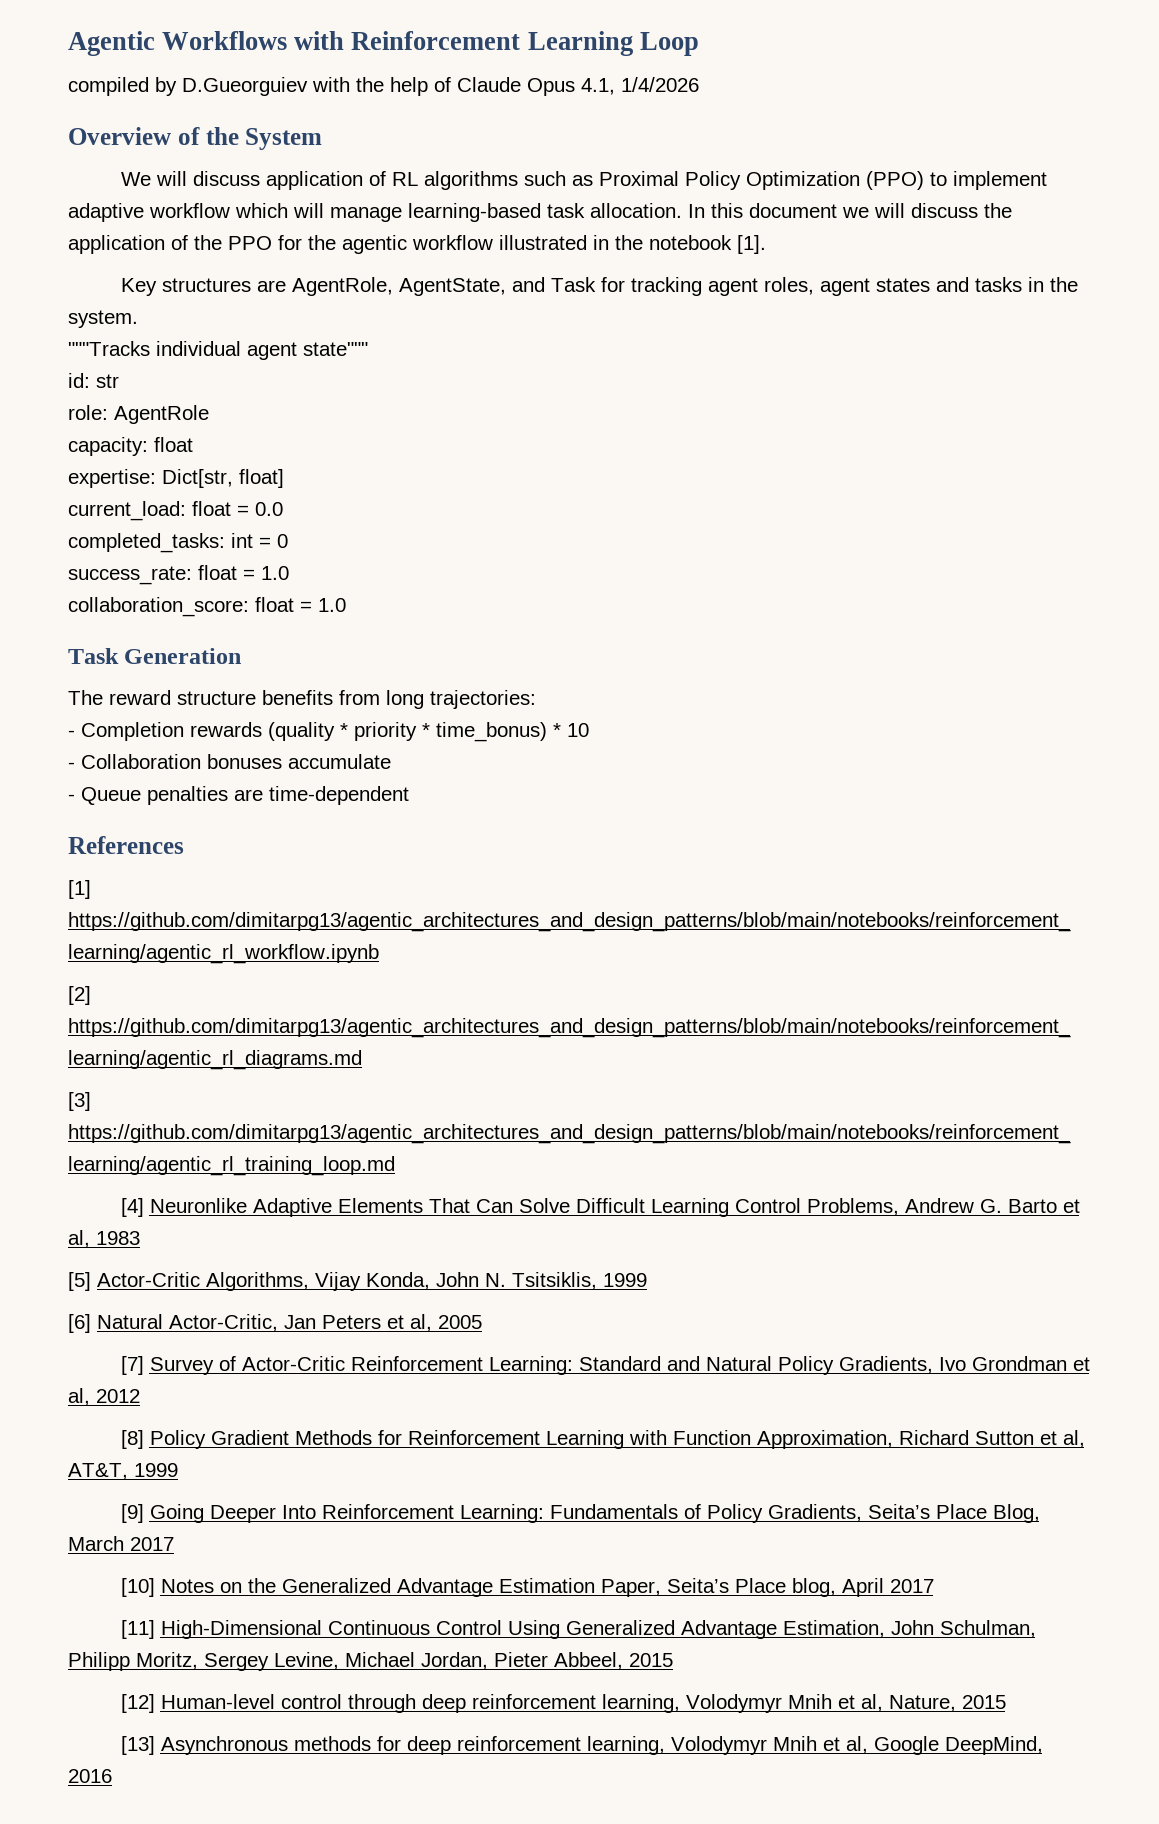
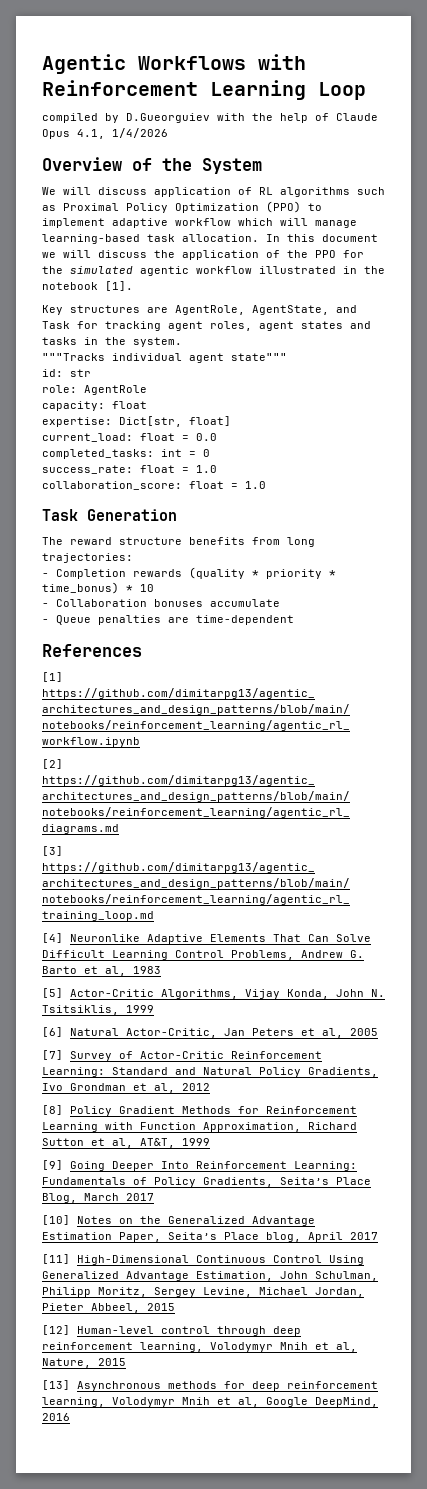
- In this document we will discuss the application of the PPO for the agentic workflow illustrated in the notebook [1].
+ In this document we will discuss the application of the PPO for the simulated agentic workflow illustrated in the notebook [1].

